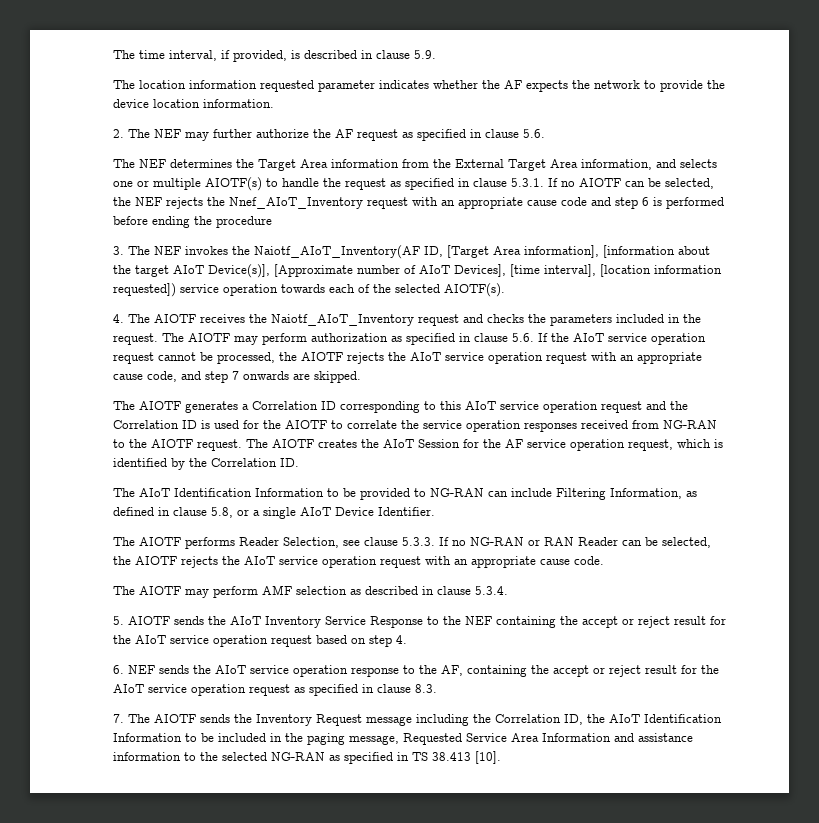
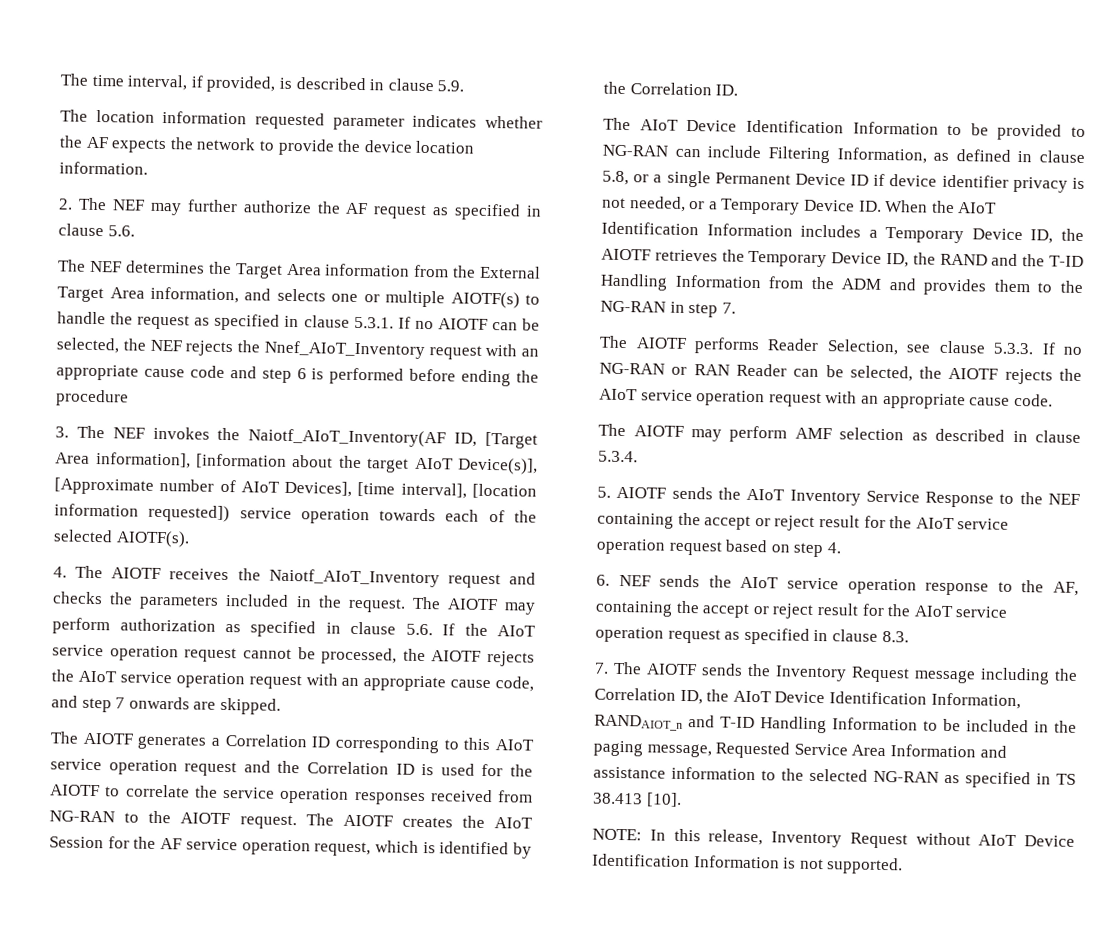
- The AIoT Identification Information to be provided to NG-RAN can include Filtering Information, as defined in clause 5.8, or a single AIoT Device Identifier.
+ The AIoT Device Identification Information to be provided to NG-RAN can include Filtering Information, as defined in clause 5.8, or a single Permanent Device ID if device identifier privacy is not needed, or a Temporary Device ID. When the AIoT Identification Information includes a Temporary Device ID, the AIOTF retrieves the Temporary Device ID, the RAND and the T-ID Handling Information from the ADM and provides them to the NG-RAN in step 7.
- 7. The AIOTF sends the Inventory Request message including the Correlation ID, the AIoT Identification Information to be included in the paging message, Requested Service Area Information and assistance information to the selected NG-RAN as specified in TS 38.413 [10].
+ 7. The AIOTF sends the Inventory Request message including the Correlation ID, the AIoT Device Identification Information, RANDAIOT_n and T-ID Handling Information to be included in the paging message, Requested Service Area Information and assistance information to the selected NG-RAN as specified in TS 38.413 [10].
+ NOTE: In this release, Inventory Request without AIoT Device Identification Information is not supported.

